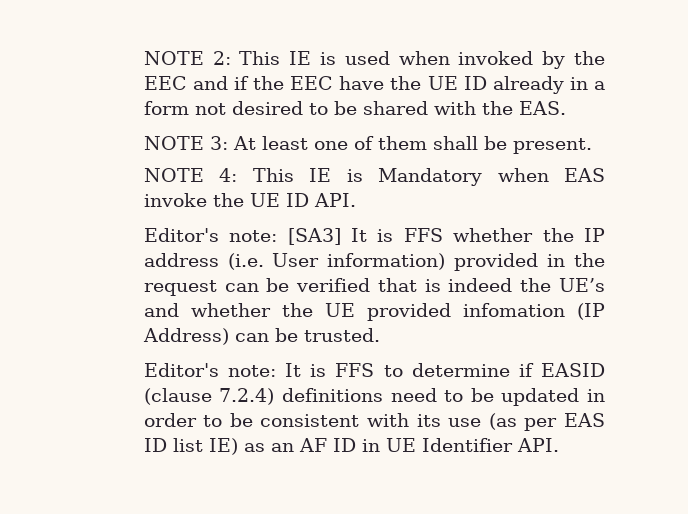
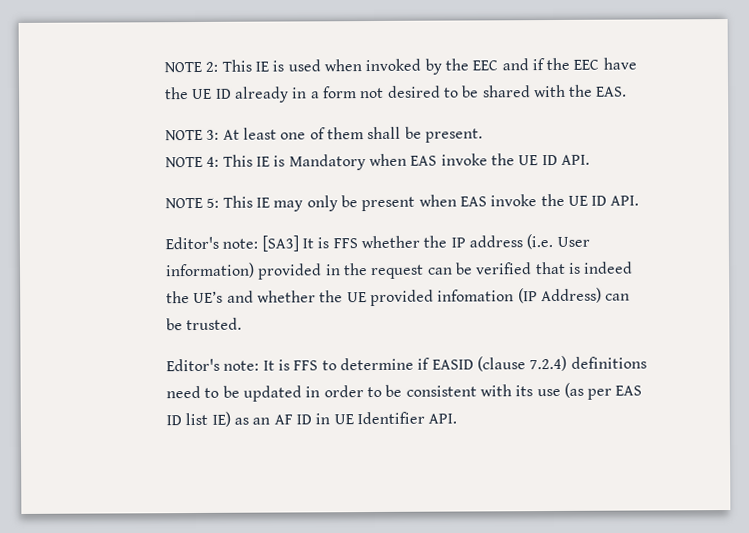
+ NOTE 5: This IE may only be present when EAS invoke the UE ID API.

